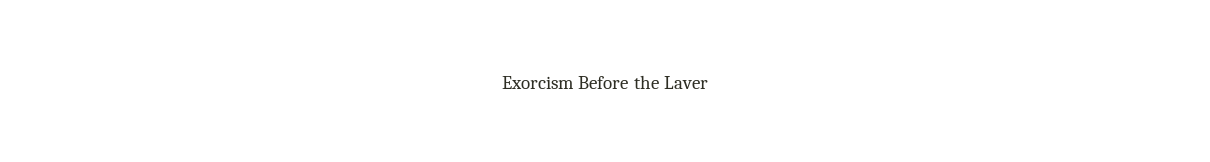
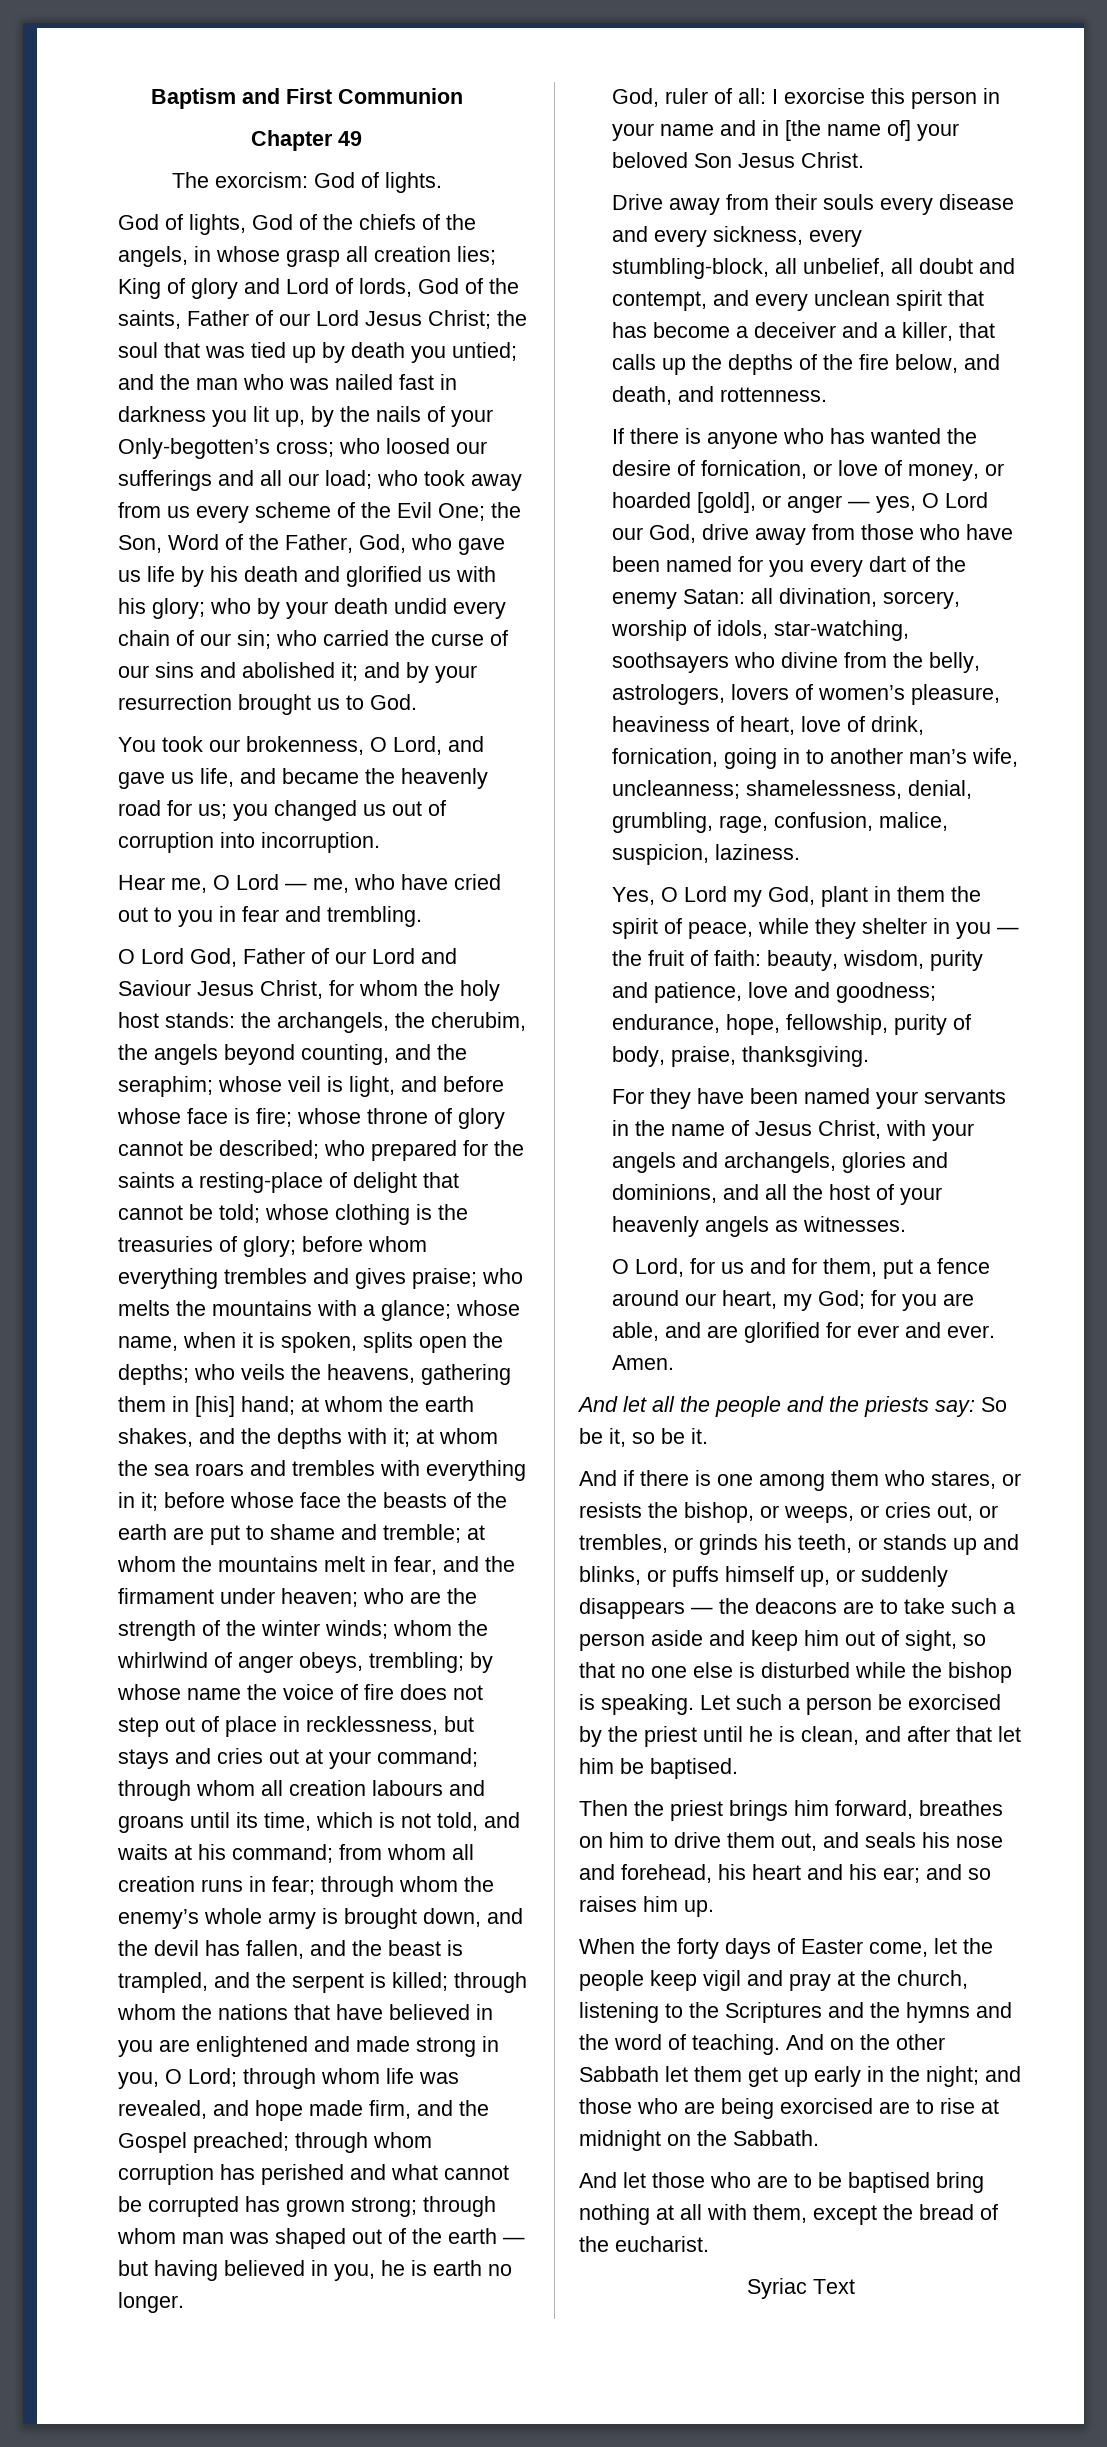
- Exorcism Before the Laver
+ Baptism and First Communion
+ Chapter 49
+ The exorcism: God of lights.
+ God of lights, God of the chiefs of the angels, in whose grasp all creation lies; King of glory and Lord of lords, God of the saints, Father of our Lord Jesus Christ; the soul that was tied up by death you untied; and the man who was nailed fast in darkness you lit up, by the nails of your Only-begotten’s cross; who loosed our sufferings and all our load; who took away from us every scheme of the Evil One; the Son, Word of the Father, God, who gave us life by his death and glorified us with his glory; who by your death undid every chain of our sin; who carried the curse of our sins and abolished it; and by your resurrection brought us to God.
+ You took our brokenness, O Lord, and gave us life, and became the heavenly road for us; you changed us out of corruption into incorruption.
+ Hear me, O Lord — me, who have cried out to you in fear and trembling.
+ O Lord God, Father of our Lord and Saviour Jesus Christ, for whom the holy host stands: the archangels, the cherubim, the angels beyond counting, and the seraphim; whose veil is light, and before whose face is fire; whose throne of glory cannot be described; who prepared for the saints a resting-place of delight that cannot be told; whose clothing is the treasuries of glory; before whom everything trembles and gives praise; who melts the mountains with a glance; whose name, when it is spoken, splits open the depths; who veils the heavens, gathering them in [his] hand; at whom the earth shakes, and the depths with it; at whom the sea roars and trembles with everything in it; before whose face the beasts of the earth are put to shame and tremble; at whom the mountains melt in fear, and the firmament under heaven; who are the strength of the winter winds; whom the whirlwind of anger obeys, trembling; by whose name the voice of fire does not step out of place in recklessness, but stays and cries out at your command; through whom all creation labours and groans until its time, which is not told, and waits at his command; from whom all creation runs in fear; through whom the enemy’s whole army is brought down, and the devil has fallen, and the beast is trampled, and the serpent is killed; through whom the nations that have believed in you are enlightened and made strong in you, O Lord; through whom life was revealed, and hope made firm, and the Gospel preached; through whom corruption has perished and what cannot be corrupted has grown strong; through whom man was shaped out of the earth — but having believed in you, he is earth no longer.
+ God, ruler of all: I exorcise this person in your name and in [the name of] your beloved Son Jesus Christ.
+ Drive away from their souls every disease and every sickness, every stumbling-block, all unbelief, all doubt and contempt, and every unclean spirit that has become a deceiver and a killer, that calls up the depths of the fire below, and death, and rottenness.
+ If there is anyone who has wanted the desire of fornication, or love of money, or hoarded [gold], or anger — yes, O Lord our God, drive away from those who have been named for you every dart of the enemy Satan: all divination, sorcery, worship of idols, star-watching, soothsayers who divine from the belly, astrologers, lovers of women’s pleasure, heaviness of heart, love of drink, fornication, going in to another man’s wife, uncleanness; shamelessness, denial, grumbling, rage, confusion, malice, suspicion, laziness.
+ Yes, O Lord my God, plant in them the spirit of peace, while they shelter in you — the fruit of faith: beauty, wisdom, purity and patience, love and goodness; endurance, hope, fellowship, purity of body, praise, thanksgiving.
+ For they have been named your servants in the name of Jesus Christ, with your angels and archangels, glories and dominions, and all the host of your heavenly angels as witnesses.
+ O Lord, for us and for them, put a fence around our heart, my God; for you are able, and are glorified for ever and ever. Amen.
+ And let all the people and the priests say: So be it, so be it.
+ And if there is one among them who stares, or resists the bishop, or weeps, or cries out, or trembles, or grinds his teeth, or stands up and blinks, or puffs himself up, or suddenly disappears — the deacons are to take such a person aside and keep him out of sight, so that no one else is disturbed while the bishop is speaking. Let such a person be exorcised by the priest until he is clean, and after that let him be baptised.
+ Then the priest brings him forward, breathes on him to drive them out, and seals his nose and forehead, his heart and his ear; and so raises him up.
+ When the forty days of Easter come, let the people keep vigil and pray at the church, listening to the Scriptures and the hymns and the word of teaching. And on the other Sabbath let them get up early in the night; and those who are being exorcised are to rise at midnight on the Sabbath.
+ And let those who are to be baptised bring nothing at all with them, except the bread of the eucharist.
+ Syriac Text

